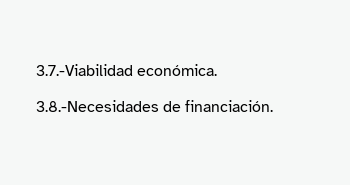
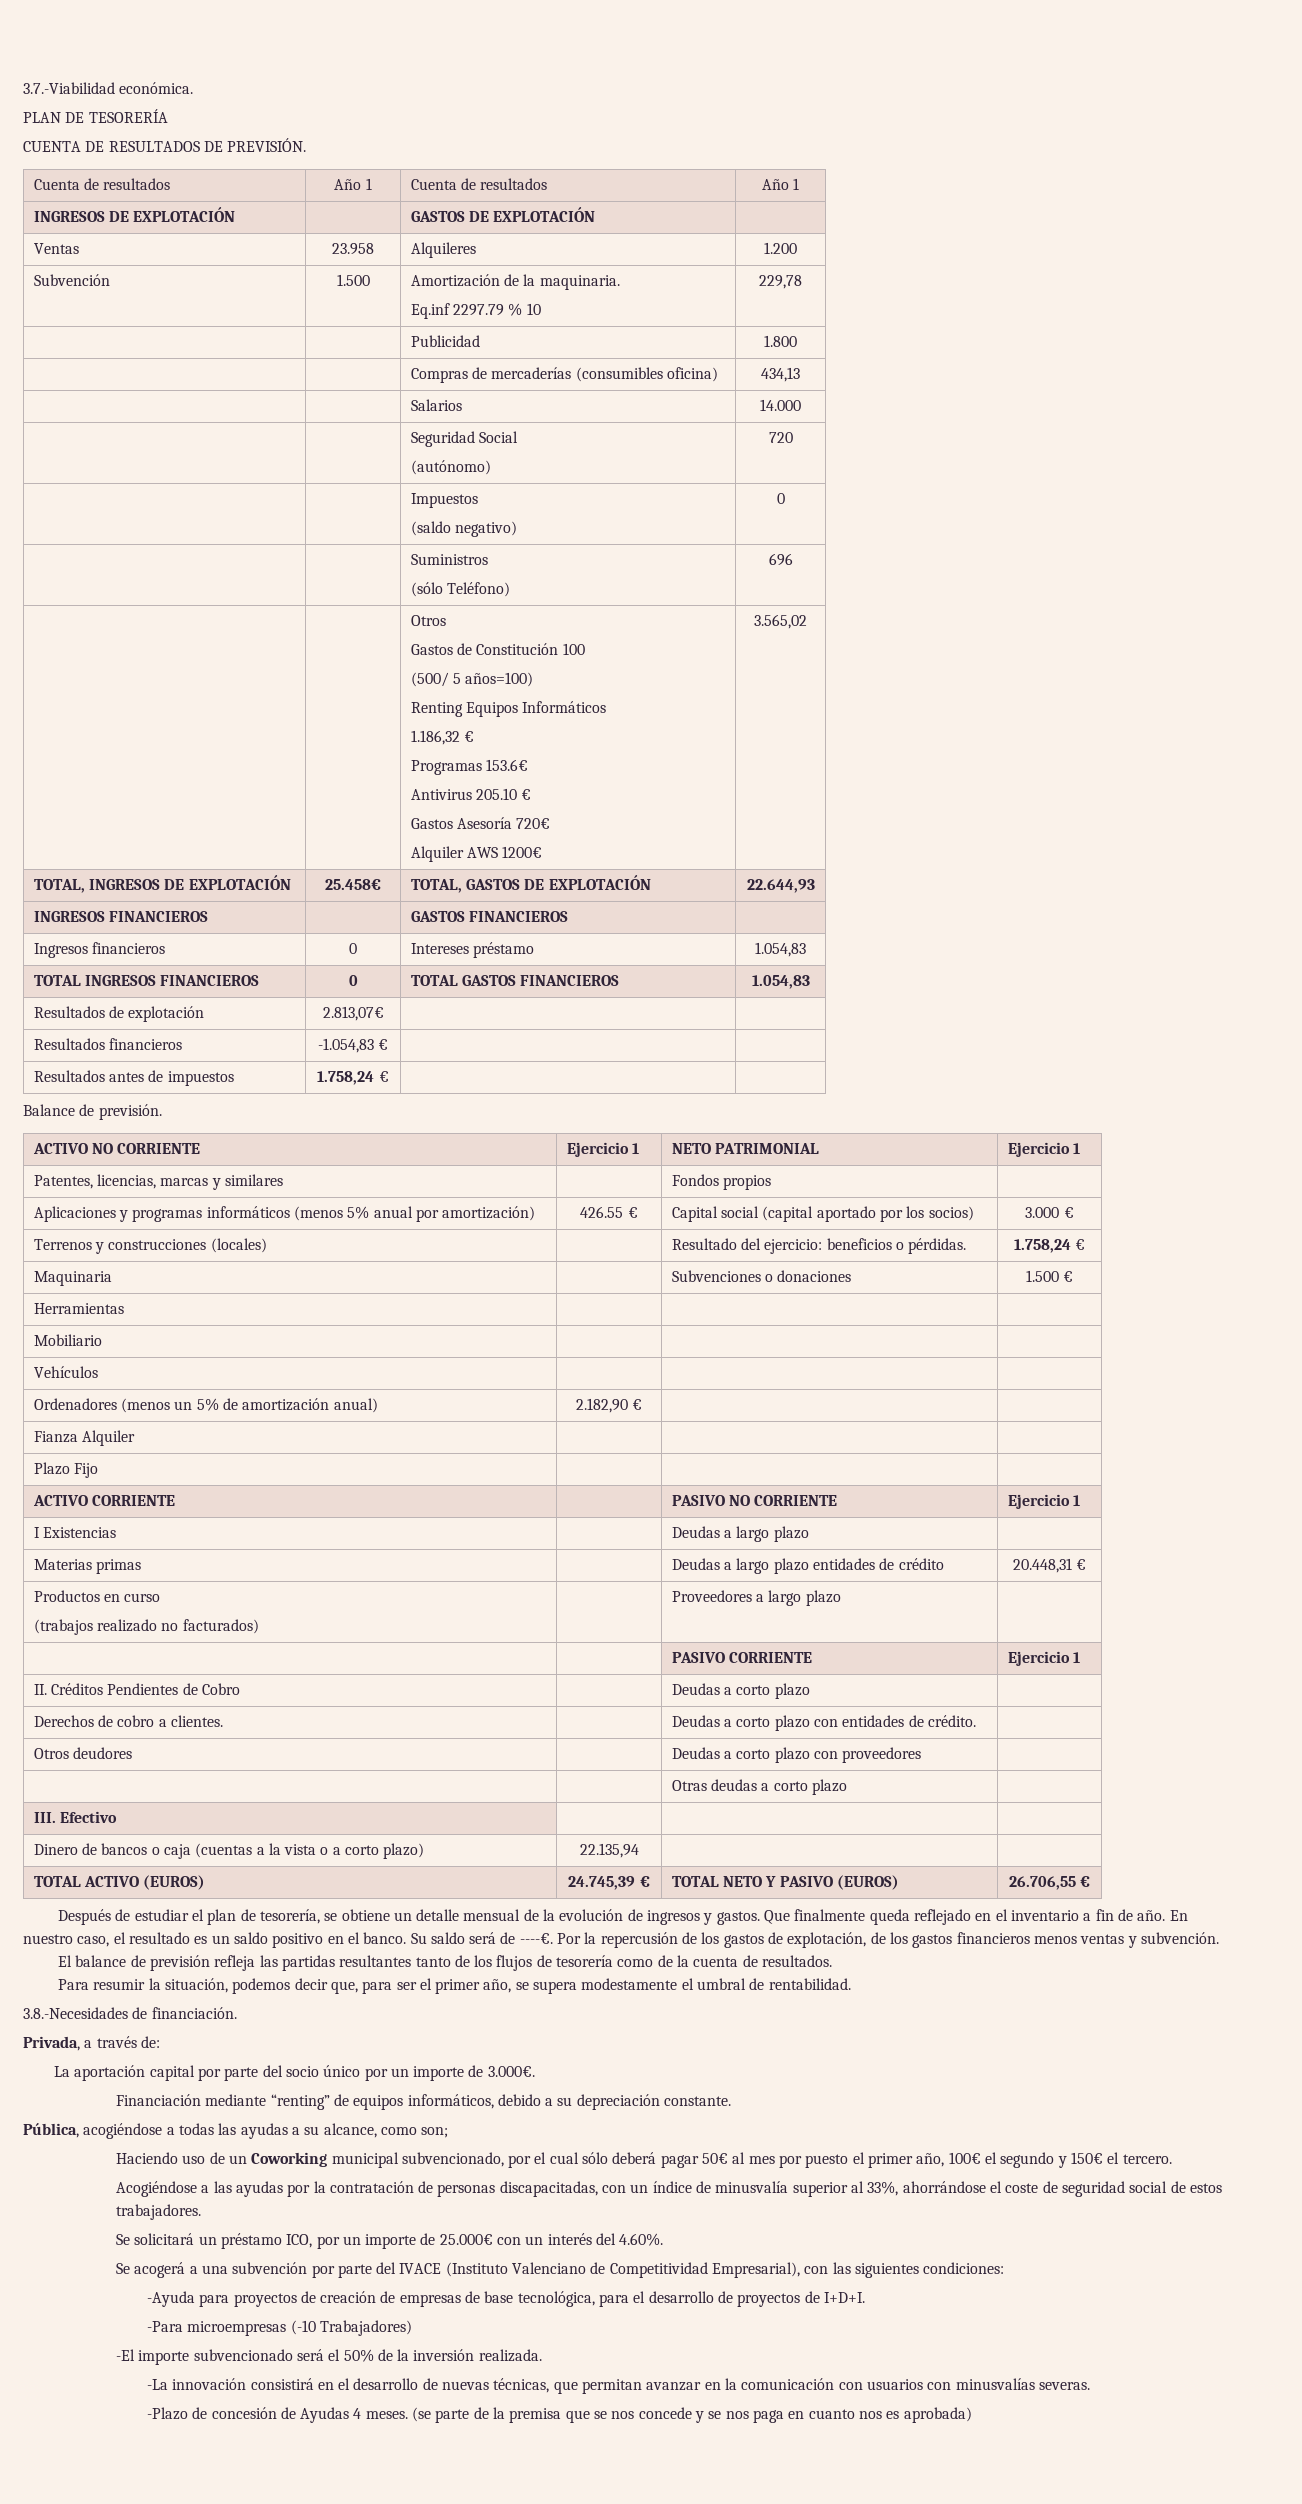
+ PLAN DE TESORERÍA
+ CUENTA DE RESULTADOS DE PREVISIÓN.
+ Cuenta de resultados | Año 1 | Cuenta de resultados | Año 1
+ INGRESOS DE EXPLOTACIÓN | | GASTOS DE EXPLOTACIÓN |
+ Ventas | 23.958 | Alquileres | 1.200
+ Subvención | 1.500 | Amortización de la maquinaria.
+ Eq.inf 2297.79 % 10 | 229,78
+ | | Publicidad | 1.800
+ | | Compras de mercaderías (consumibles oficina) | 434,13
+ | | Salarios | 14.000
+ | | Seguridad Social
+ (autónomo) | 720
+ | | Impuestos
+ (saldo negativo) | 0
+ | | Suministros
+ (sólo Teléfono) | 696
+ | | Otros
+ Gastos de Constitución 100
+ (500/ 5 años=100)
+ Renting Equipos Informáticos
+ 1.186,32 €
+ Programas 153.6€
+ Antivirus 205.10 €
+ Gastos Asesoría 720€
+ Alquiler AWS 1200€ | 3.565,02
+ TOTAL, INGRESOS DE EXPLOTACIÓN | 25.458€ | TOTAL, GASTOS DE EXPLOTACIÓN | 22.644,93
+ INGRESOS FINANCIEROS | | GASTOS FINANCIEROS |
+ Ingresos financieros | 0 | Intereses préstamo | 1.054,83
+ TOTAL INGRESOS FINANCIEROS | 0 | TOTAL GASTOS FINANCIEROS | 1.054,83
+ Resultados de explotación | 2.813,07€ | |
+ Resultados financieros | -1.054,83 € | |
+ Resultados antes de impuestos | 1.758,24 € | |
+ Balance de previsión.
+ ACTIVO NO CORRIENTE | Ejercicio 1 | NETO PATRIMONIAL | Ejercicio 1
+ Patentes, licencias, marcas y similares | | Fondos propios |
+ Aplicaciones y programas informáticos (menos 5% anual por amortización) | 426.55 € | Capital social (capital aportado por los socios) | 3.000 €
+ Terrenos y construcciones (locales) | | Resultado del ejercicio: beneficios o pérdidas. | 1.758,24 €
+ Maquinaria | | Subvenciones o donaciones | 1.500 €
+ Herramientas | | |
+ Mobiliario | | |
+ Vehículos | | |
+ Ordenadores (menos un 5% de amortización anual) | 2.182,90 € | |
+ Fianza Alquiler | | |
+ Plazo Fijo | | |
+ ACTIVO CORRIENTE | | PASIVO NO CORRIENTE | Ejercicio 1
+ I Existencias | | Deudas a largo plazo |
+ Materias primas | | Deudas a largo plazo entidades de crédito | 20.448,31 €
+ Productos en curso
+ (trabajos realizado no facturados) | | Proveedores a largo plazo |
+ | | PASIVO CORRIENTE | Ejercicio 1
+ II. Créditos Pendientes de Cobro | | Deudas a corto plazo |
+ Derechos de cobro a clientes. | | Deudas a corto plazo con entidades de crédito. |
+ Otros deudores | | Deudas a corto plazo con proveedores |
+ | | Otras deudas a corto plazo |
+ III. Efectivo | | |
+ Dinero de bancos o caja (cuentas a la vista o a corto plazo) | 22.135,94 | |
+ TOTAL ACTIVO (EUROS) | 24.745,39 € | TOTAL NETO Y PASIVO (EUROS) | 26.706,55 €
+ Después de estudiar el plan de tesorería, se obtiene un detalle mensual de la evolución de ingresos y gastos. Que finalmente queda reflejado en el inventario a fin de año. En nuestro caso, el resultado es un saldo positivo en el banco. Su saldo será de ----€. Por la repercusión de los gastos de explotación, de los gastos financieros menos ventas y subvención.
+ El balance de previsión refleja las partidas resultantes tanto de los flujos de tesorería como de la cuenta de resultados.
+ Para resumir la situación, podemos decir que, para ser el primer año, se supera modestamente el umbral de rentabilidad.
  3.8.-Necesidades de financiación.
+ Privada, a través de:
+ La aportación capital por parte del socio único por un importe de 3.000€.
+ Financiación mediante “renting” de equipos informáticos, debido a su depreciación constante.
+ Pública, acogiéndose a todas las ayudas a su alcance, como son;
+ Haciendo uso de un Coworking municipal subvencionado, por el cual sólo deberá pagar 50€ al mes por puesto el primer año, 100€ el segundo y 150€ el tercero.
+ Acogiéndose a las ayudas por la contratación de personas discapacitadas, con un índice de minusvalía superior al 33%, ahorrándose el coste de seguridad social de estos trabajadores.
+ Se solicitará un préstamo ICO, por un importe de 25.000€ con un interés del 4.60%.
+ Se acogerá a una subvención por parte del IVACE (Instituto Valenciano de Competitividad Empresarial), con las siguientes condiciones:
+ -Ayuda para proyectos de creación de empresas de base tecnológica, para el desarrollo de proyectos de I+D+I.
+ -Para microempresas (-10 Trabajadores)
+ -El importe subvencionado será el 50% de la inversión realizada.
+ -La innovación consistirá en el desarrollo de nuevas técnicas, que permitan avanzar en la comunicación con usuarios con minusvalías severas.
+ -Plazo de concesión de Ayudas 4 meses. (se parte de la premisa que se nos concede y se nos paga en cuanto nos es aprobada)

